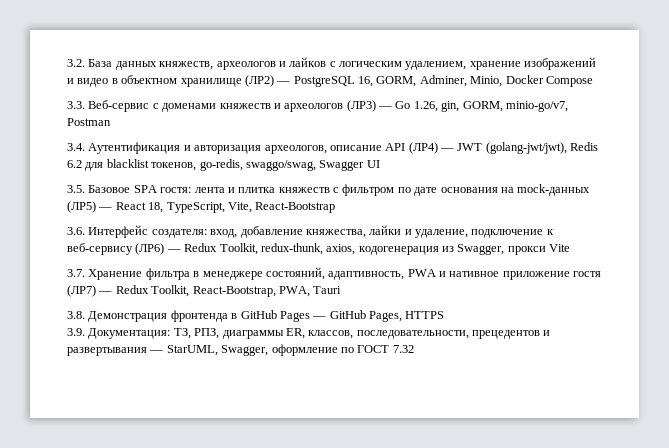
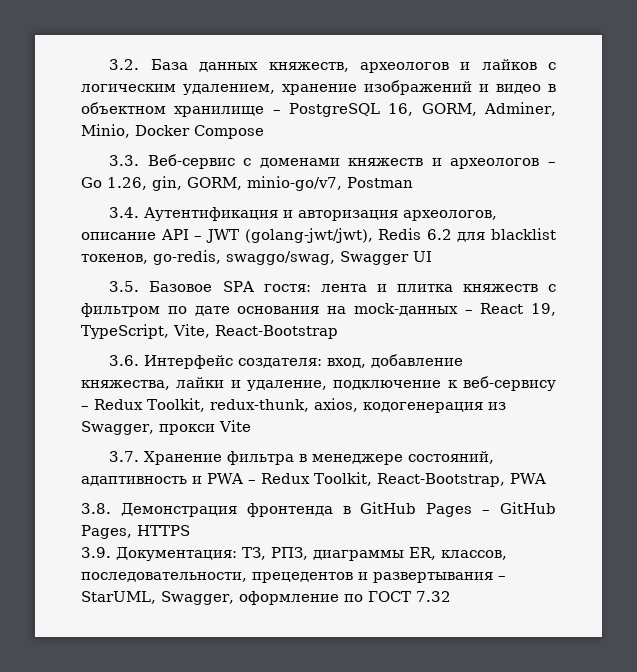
- 3.2. База данных княжеств, археологов и лайков с логическим удалением, хранение изображений и видео в объектном хранилище (ЛР2) — PostgreSQL 16, GORM, Adminer, Minio, Docker Compose
+ 3.2. База данных княжеств, археологов и лайков с логическим удалением, хранение изображений и видео в объектном хранилище – PostgreSQL 16, GORM, Adminer, Minio, Docker Compose
- 3.3. Веб-сервис с доменами княжеств и археологов (ЛР3) — Go 1.26, gin, GORM, minio-go/v7, Postman
+ 3.3. Веб-сервис с доменами княжеств и археологов – Go 1.26, gin, GORM, minio-go/v7, Postman
- 3.4. Аутентификация и авторизация археологов, описание API (ЛР4) — JWT (golang-jwt/jwt), Redis 6.2 для blacklist токенов, go-redis, swaggo/swag, Swagger UI
+ 3.4. Аутентификация и авторизация археологов, описание API – JWT (golang-jwt/jwt), Redis 6.2 для blacklist токенов, go-redis, swaggo/swag, Swagger UI
- 3.5. Базовое SPA гостя: лента и плитка княжеств с фильтром по дате основания на mock-данных (ЛР5) — React 18, TypeScript, Vite, React-Bootstrap
+ 3.5. Базовое SPA гостя: лента и плитка княжеств с фильтром по дате основания на mock-данных – React 19, TypeScript, Vite, React-Bootstrap
- 3.6. Интерфейс создателя: вход, добавление княжества, лайки и удаление, подключение к веб-сервису (ЛР6) — Redux Toolkit, redux-thunk, axios, кодогенерация из Swagger, прокси Vite
+ 3.6. Интерфейс создателя: вход, добавление княжества, лайки и удаление, подключение к веб-сервису – Redux Toolkit, redux-thunk, axios, кодогенерация из Swagger, прокси Vite
- 3.7. Хранение фильтра в менеджере состояний, адаптивность, PWA и нативное приложение гостя (ЛР7) — Redux Toolkit, React-Bootstrap, PWA, Tauri
+ 3.7. Хранение фильтра в менеджере состояний, адаптивность и PWA – Redux Toolkit, React-Bootstrap, PWA
- 3.8. Демонстрация фронтенда в GitHub Pages — GitHub Pages, HTTPS
+ 3.8. Демонстрация фронтенда в GitHub Pages – GitHub Pages, HTTPS
- 3.9. Документация: ТЗ, РПЗ, диаграммы ER, классов, последовательности, прецедентов и развертывания — StarUML, Swagger, оформление по ГОСТ 7.32
+ 3.9. Документация: ТЗ, РПЗ, диаграммы ER, классов, последовательности, прецедентов и развертывания – StarUML, Swagger, оформление по ГОСТ 7.32

